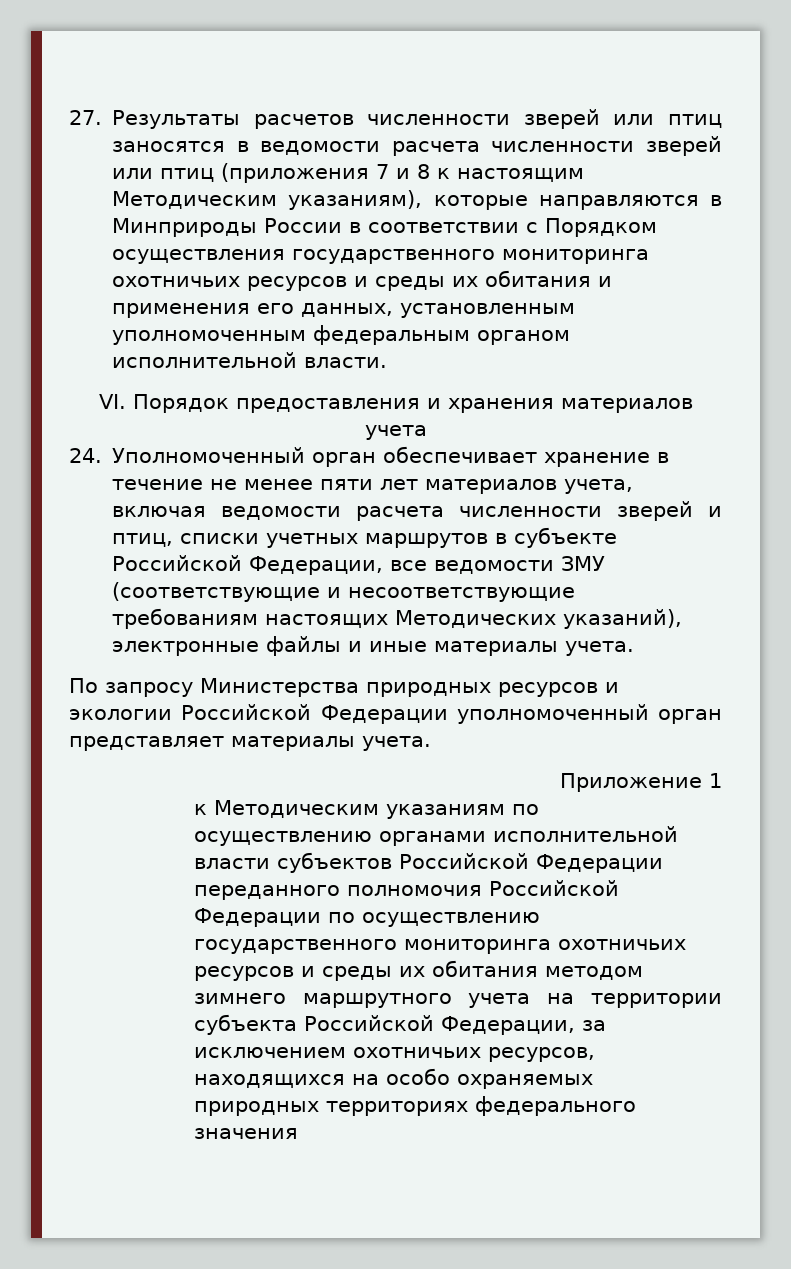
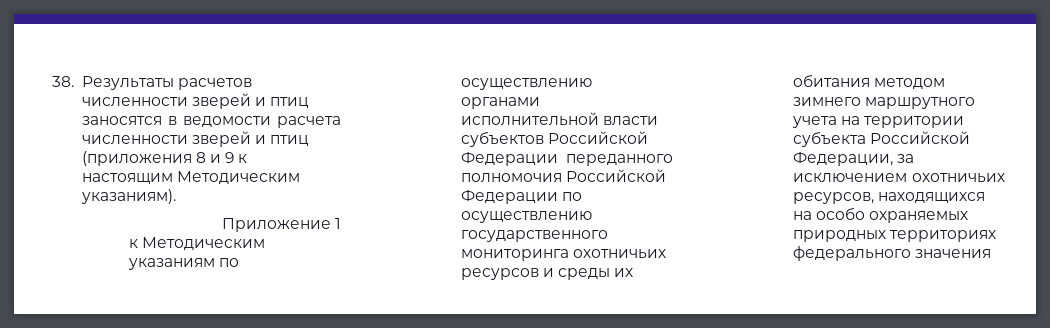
- 27. Результаты расчетов численности зверей или птиц заносятся в ведомости расчета численности зверей или птиц (приложения 7 и 8 к настоящим Методическим указаниям), которые направляются в Минприроды России в соответствии с Порядком осуществления государственного мониторинга охотничьих ресурсов и среды их обитания и применения его данных, установленным уполномоченным федеральным органом исполнительной власти.
- VI. Порядок предоставления и хранения материалов учета
- 24. Уполномоченный орган обеспечивает хранение в течение не менее пяти лет материалов учета, включая ведомости расчета численности зверей и птиц, списки учетных маршрутов в субъекте Российской Федерации, все ведомости ЗМУ (соответствующие и несоответствующие требованиям настоящих Методических указаний), электронные файлы и иные материалы учета.
- По запросу Министерства природных ресурсов и экологии Российской Федерации уполномоченный орган представляет материалы учета.
+ 38. Результаты расчетов численности зверей и птиц заносятся в ведомости расчета численности зверей и птиц (приложения 8 и 9 к настоящим Методическим указаниям).

